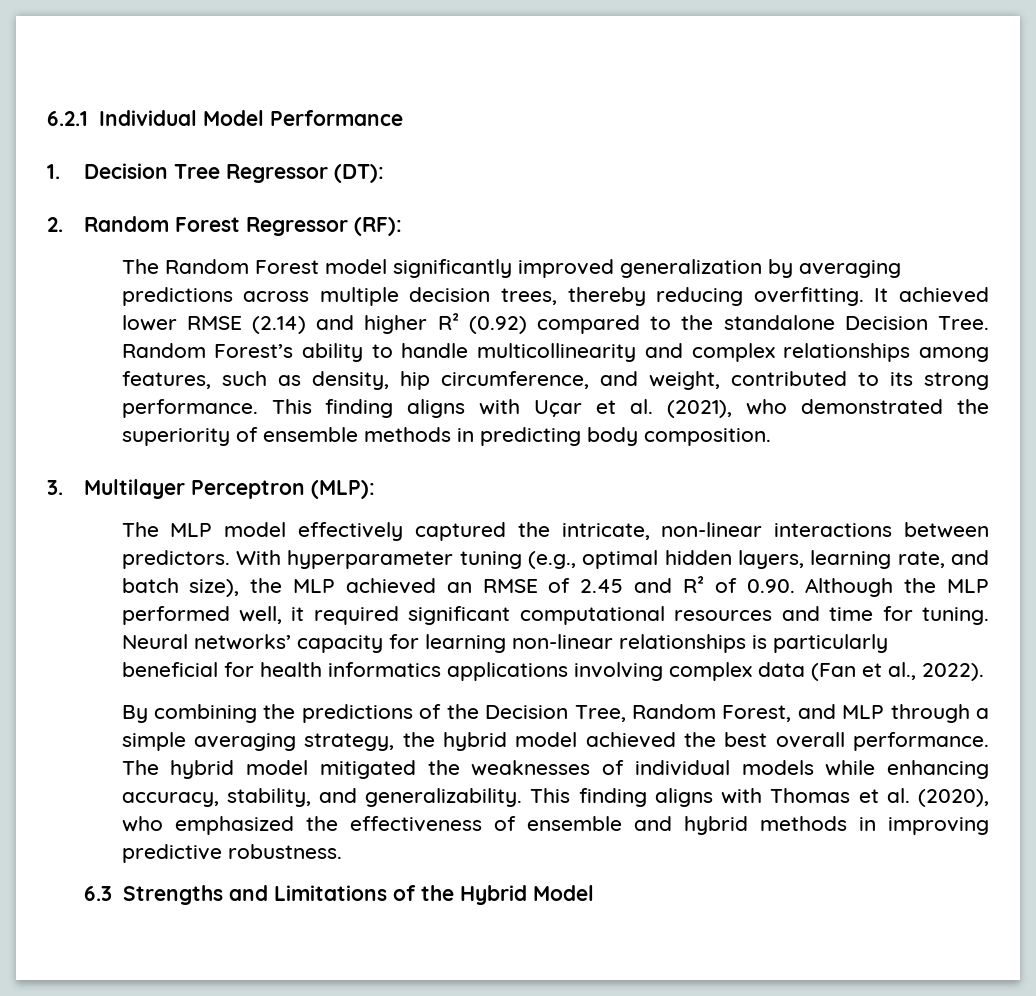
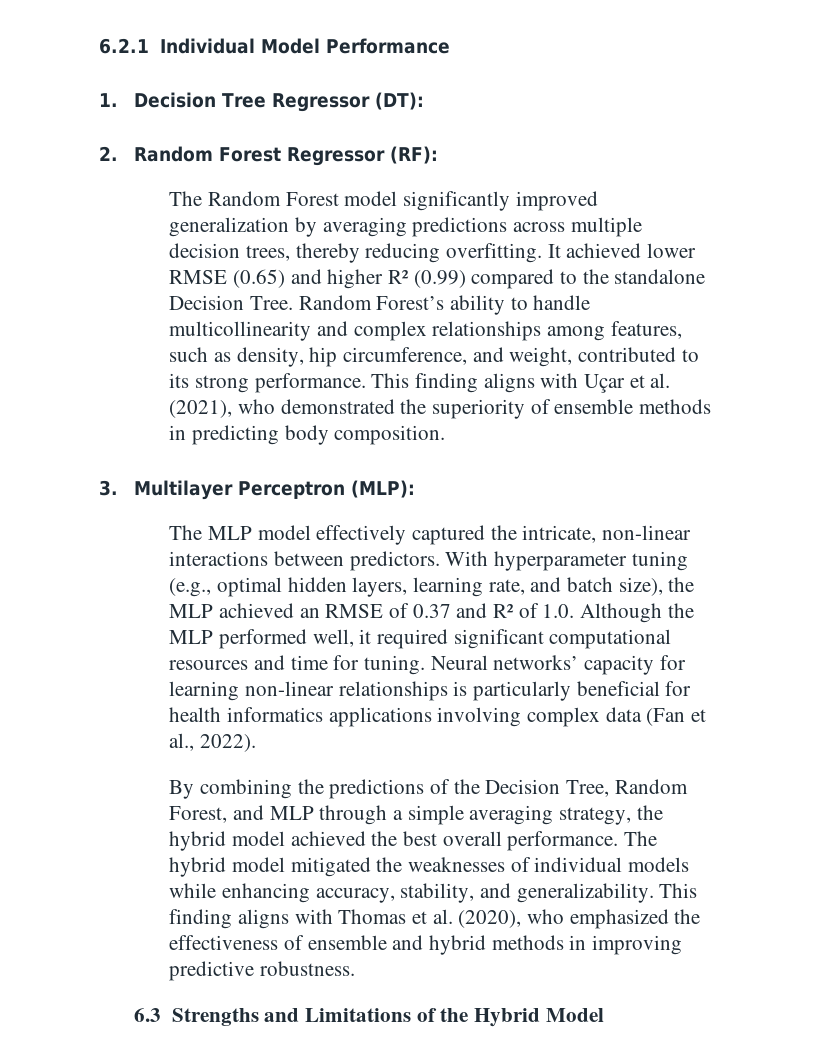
- It achieved lower RMSE (2.14) and higher R² (0.92) compared to the standalone Decision Tree.
+ It achieved lower RMSE (0.65) and higher R² (0.99) compared to the standalone Decision Tree.
- With hyperparameter tuning (e.g., optimal hidden layers, learning rate, and batch size), the MLP achieved an RMSE of 2.45 and R² of 0.90. Although the MLP performed well, it required significant computational resources and time for tuning.
+ With hyperparameter tuning (e.g., optimal hidden layers, learning rate, and batch size), the MLP achieved an RMSE of 0.37 and R² of 1.0. Although the MLP performed well, it required significant computational resources and time for tuning.

